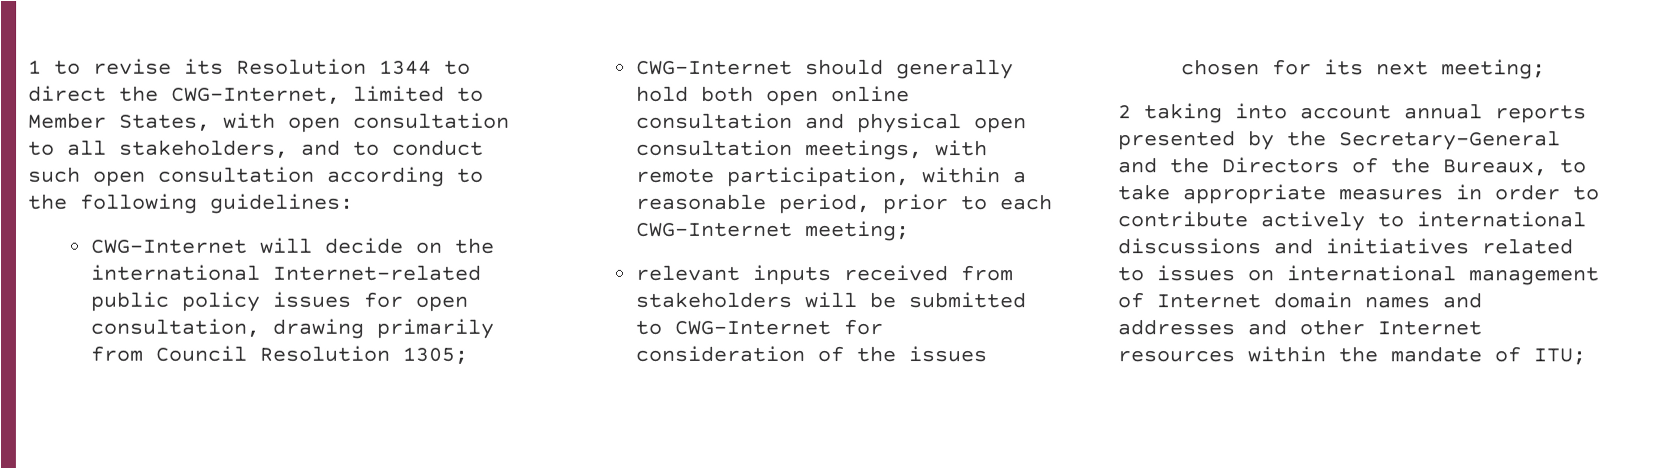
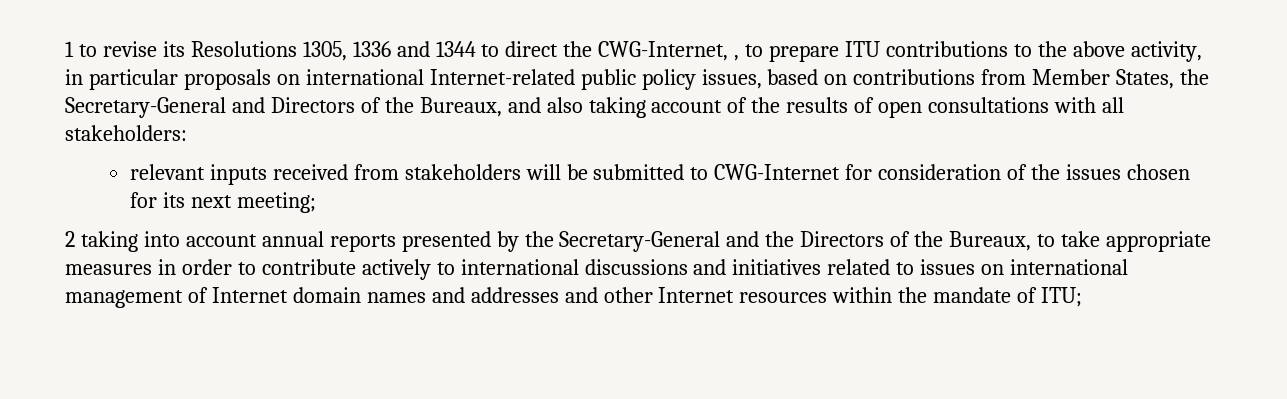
- 1 to revise its Resolution 1344 to direct the CWG-Internet, limited to Member States, with open consultation to all stakeholders, and to conduct such open consultation according to the following guidelines:
- CWG-Internet will decide on the international Internet-related public policy issues for open consultation, drawing primarily from Council Resolution 1305;
- CWG-Internet should generally hold both open online consultation and physical open consultation meetings, with remote participation, within a reasonable period, prior to each CWG-Internet meeting;
+ 1 to revise its Resolutions 1305, 1336 and 1344 to direct the CWG-Internet, , to prepare ITU contributions to the above activity, in particular proposals on international Internet-related public policy issues, based on contributions from Member States, the Secretary-General and Directors of the Bureaux, and also taking account of the results of open consultations with all stakeholders:

